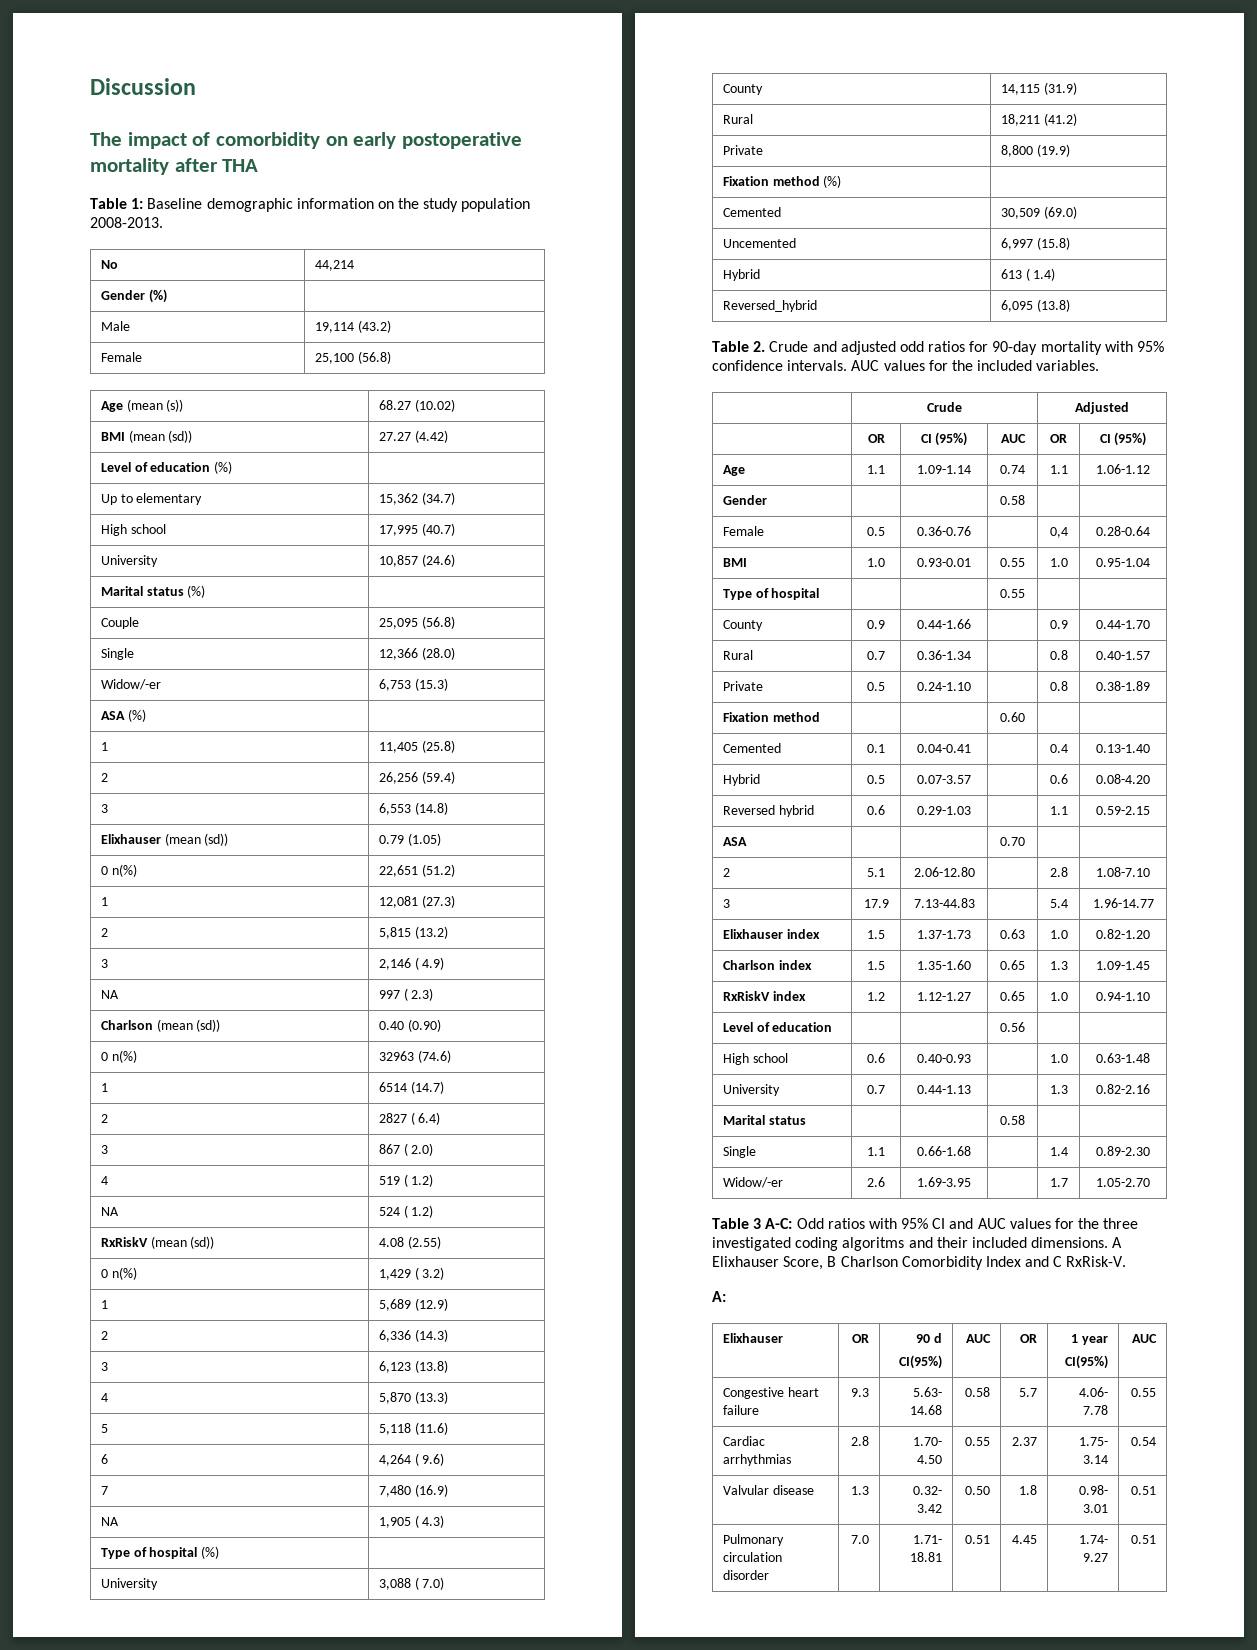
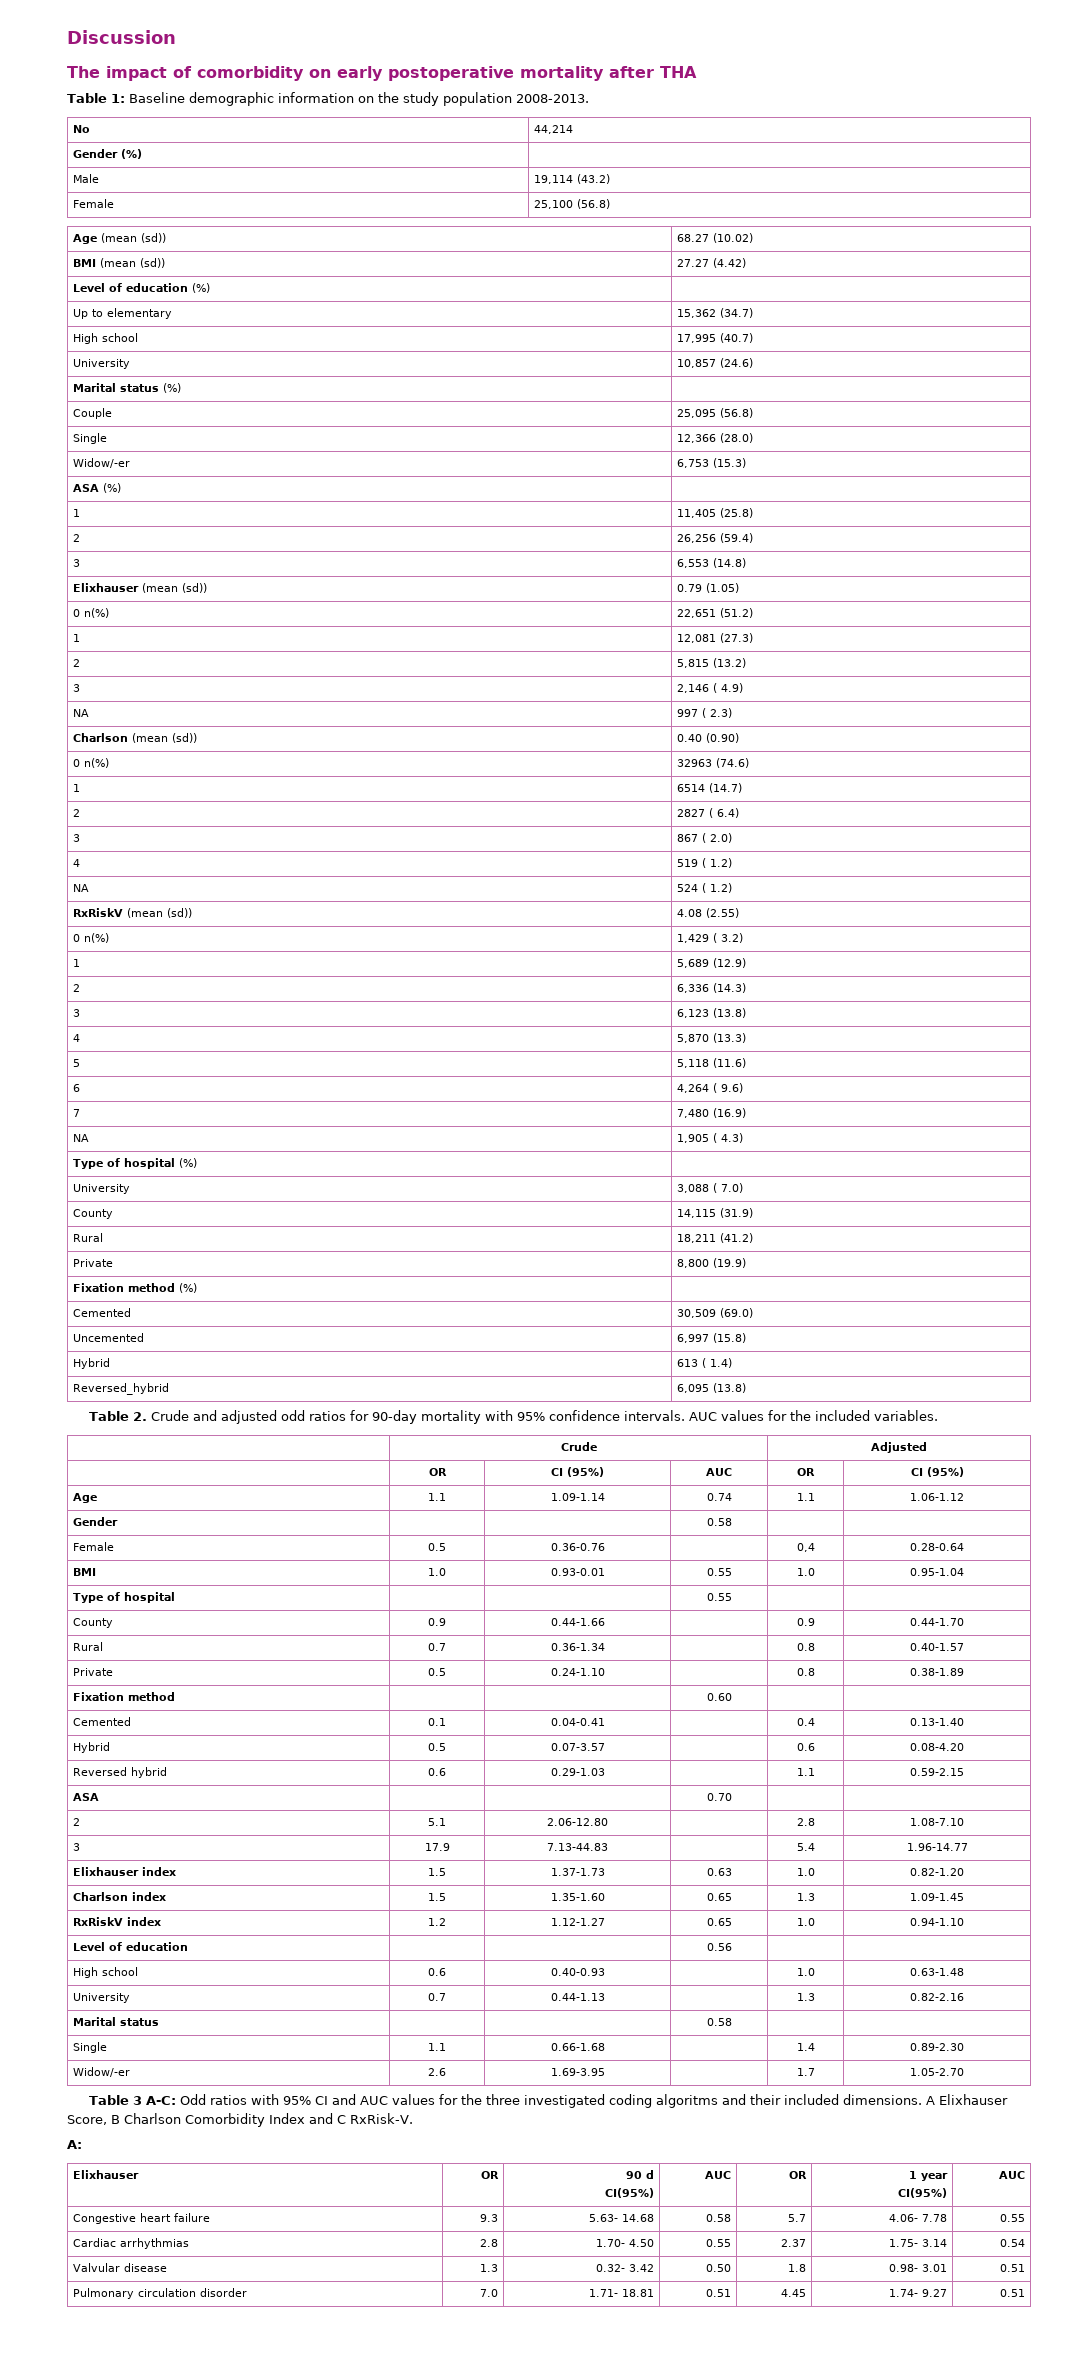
- Age (mean (s)) | 68.27 (10.02)
+ Age (mean (sd)) | 68.27 (10.02)

